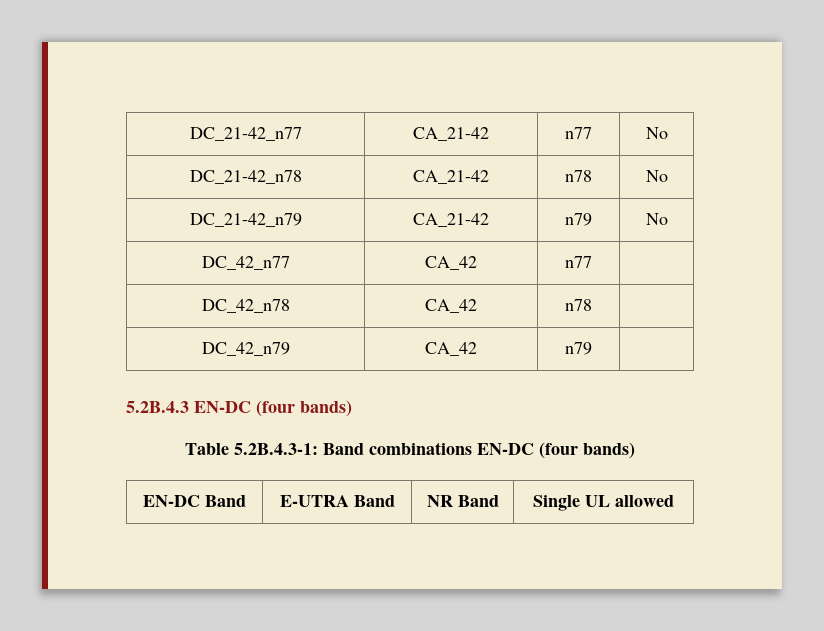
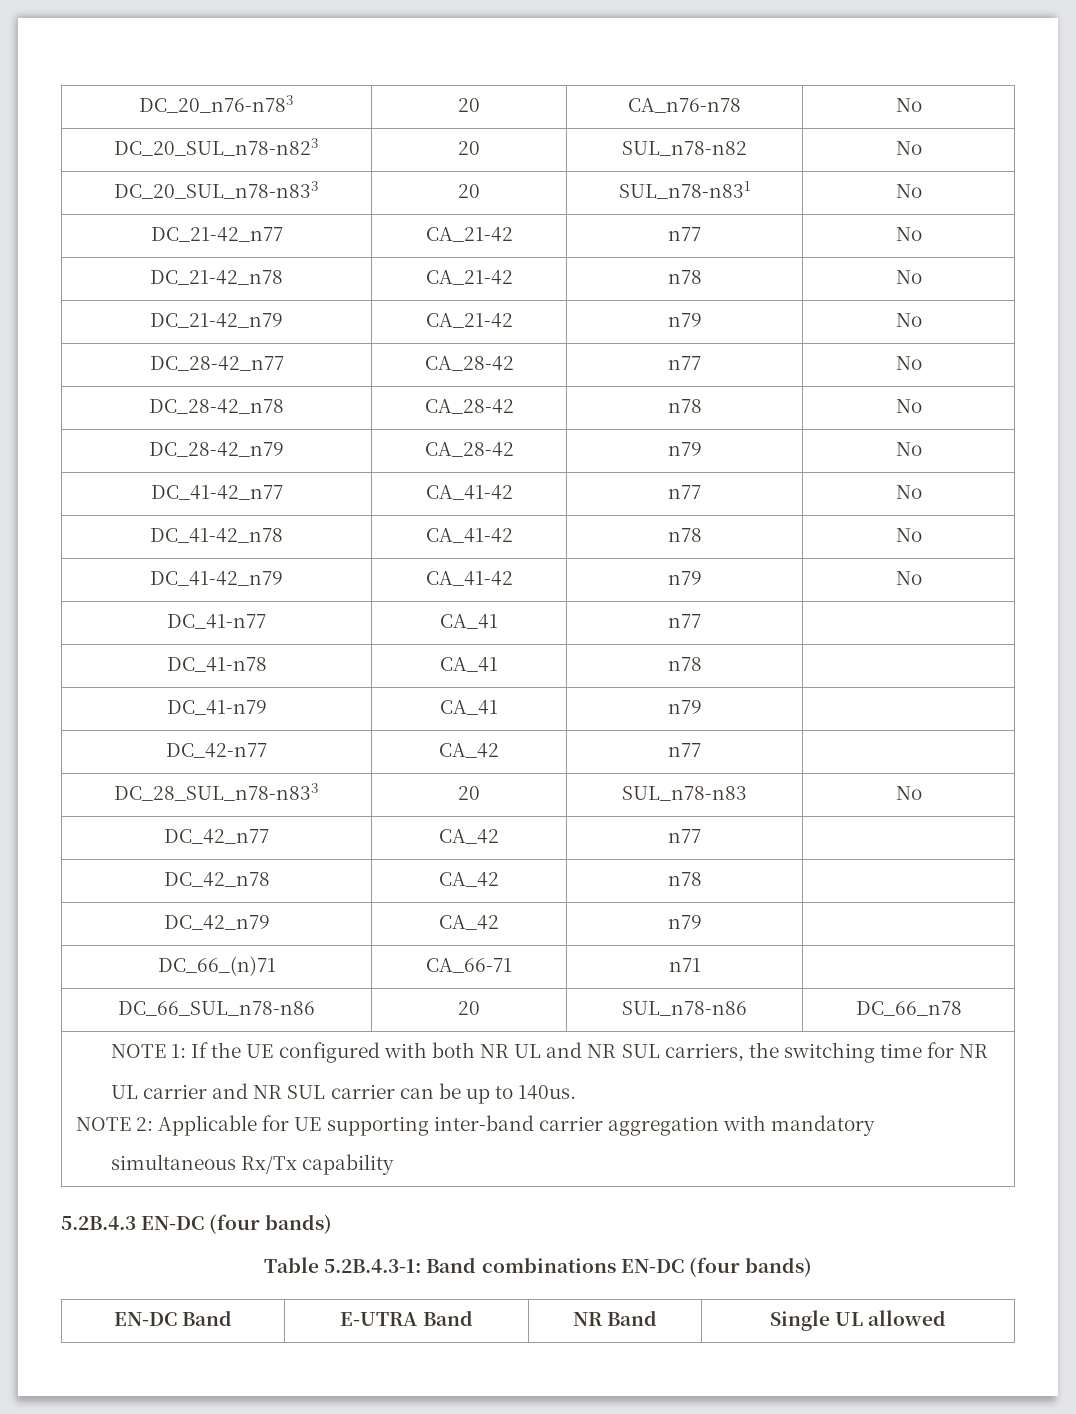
+ DC_20_n76-n783 | 20 | CA_n76-n78 | No
+ DC_20_SUL_n78-n823 | 20 | SUL_n78-n82 | No
+ DC_20_SUL_n78-n833 | 20 | SUL_n78-n831 | No
+ DC_28-42_n77 | CA_28-42 | n77 | No
+ DC_28-42_n78 | CA_28-42 | n78 | No
+ DC_28-42_n79 | CA_28-42 | n79 | No
+ DC_41-42_n77 | CA_41-42 | n77 | No
+ DC_41-42_n78 | CA_41-42 | n78 | No
+ DC_41-42_n79 | CA_41-42 | n79 | No
+ DC_41-n77 | CA_41 | n77 |
+ DC_41-n78 | CA_41 | n78 |
+ DC_41-n79 | CA_41 | n79 |
+ DC_42-n77 | CA_42 | n77 |
+ DC_28_SUL_n78-n833 | 20 | SUL_n78-n83 | No
+ DC_66_(n)71 | CA_66-71 | n71 |
+ DC_66_SUL_n78-n86 | 20 | SUL_n78-n86 | DC_66_n78
+ NOTE 1: If the UE configured with both NR UL and NR SUL carriers, the switching time for NR
+ UL carrier and NR SUL carrier can be up to 140us.
+ NOTE 2: Applicable for UE supporting inter-band carrier aggregation with mandatory
+ simultaneous Rx/Tx capability

